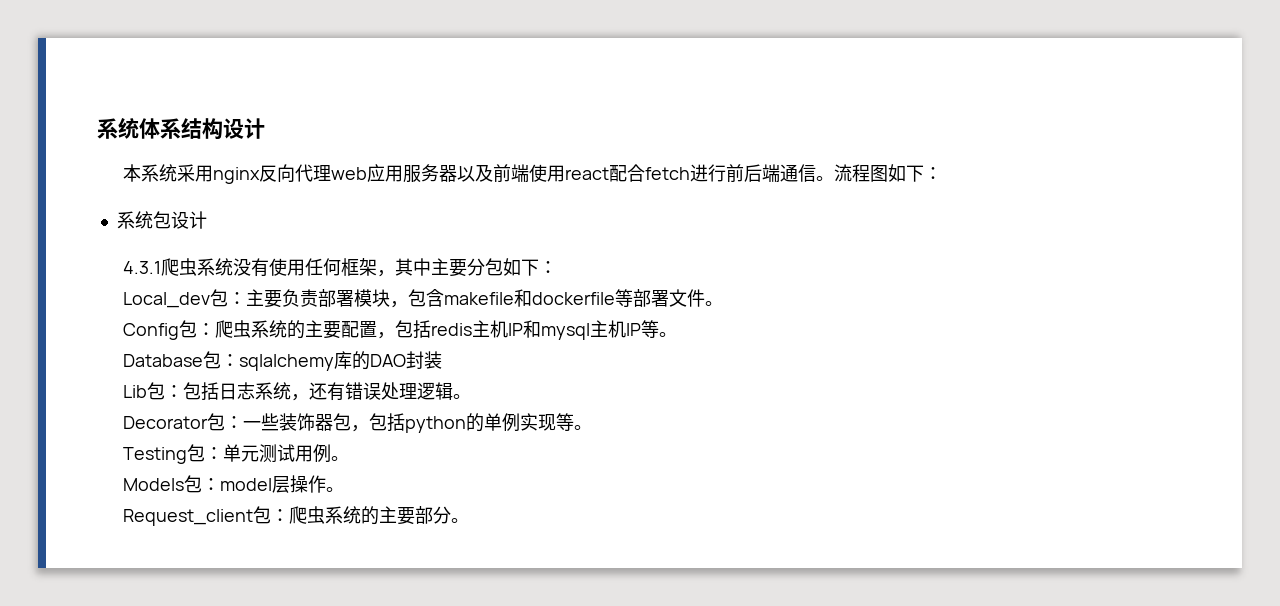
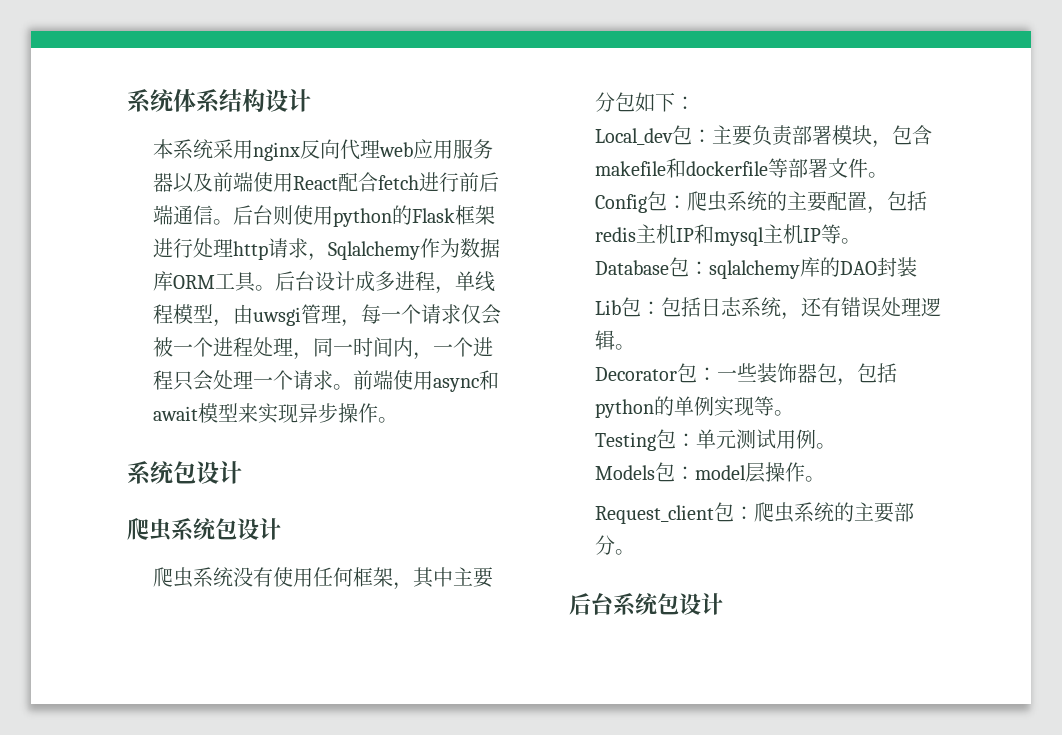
- 本系统采用nginx反向代理web应用服务器以及前端使用react配合fetch进行前后端通信。
+ 本系统采用nginx反向代理web应用服务器以及前端使用React配合fetch进行前后端通信。
- 流程图如下：
+ 后台则使用python的Flask框架进行处理http请求，Sqlalchemy作为数据库ORM工具。后台设计成多进程，单线程模型，由uwsgi管理，每一个请求仅会被一个进程处理，同一时间内，一个进程只会处理一个请求。前端使用async和await模型来实现异步操作。
  系统包设计
- 4.3.1爬虫系统没有使用任何框架，其中主要分包如下：
+ 爬虫系统包设计
+ 爬虫系统没有使用任何框架，其中主要分包如下：
+ 后台系统包设计

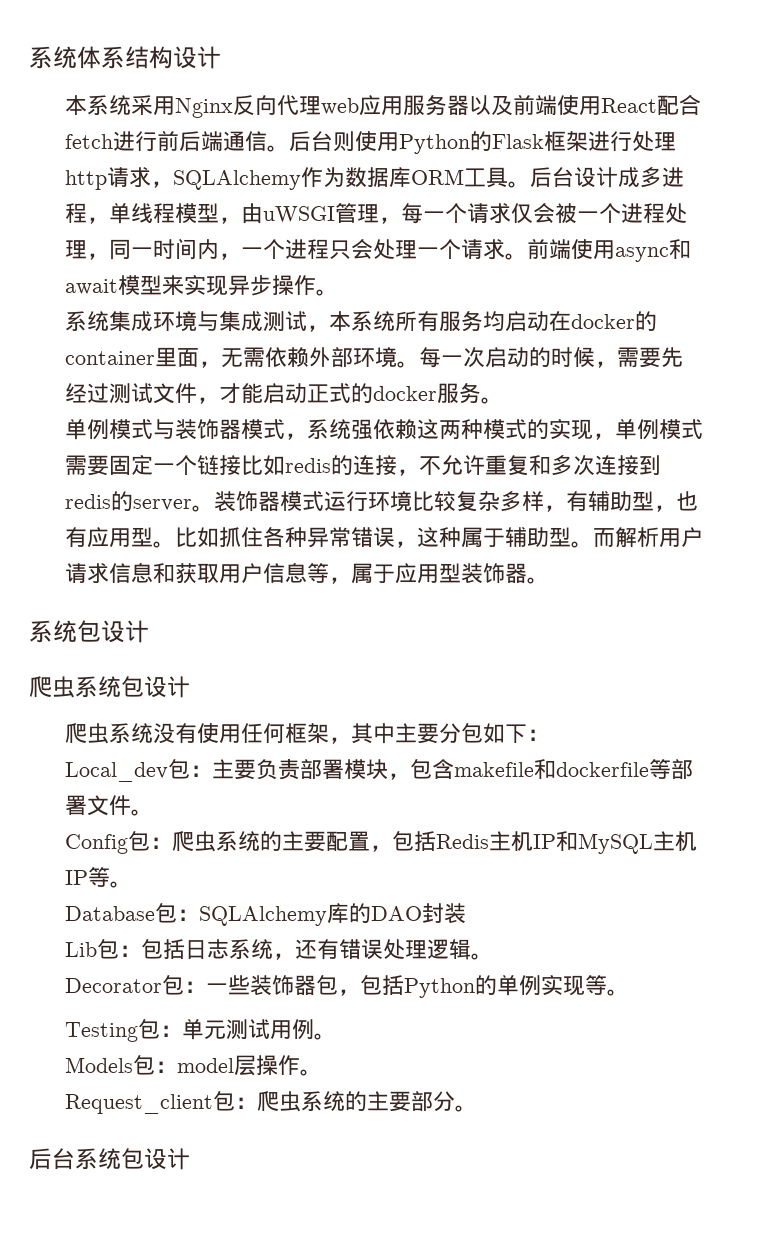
- 本系统采用nginx反向代理web应用服务器以及前端使用React配合fetch进行前后端通信。
+ 本系统采用Nginx反向代理web应用服务器以及前端使用React配合fetch进行前后端通信。
- 后台则使用python的Flask框架进行处理http请求，Sqlalchemy作为数据库ORM工具。
+ 后台则使用Python的Flask框架进行处理http请求，SQLAlchemy作为数据库ORM工具。
- 后台设计成多进程，单线程模型，由uwsgi管理，每一个请求仅会被一个进程处理，同一时间内，一个进程只会处理一个请求。
+ 后台设计成多进程，单线程模型，由uWSGI管理，每一个请求仅会被一个进程处理，同一时间内，一个进程只会处理一个请求。
+ 系统集成环境与集成测试，本系统所有服务均启动在docker的container里面，无需依赖外部环境。每一次启动的时候，需要先经过测试文件，才能启动正式的docker服务。
+ 单例模式与装饰器模式，系统强依赖这两种模式的实现，单例模式需要固定一个链接比如redis的连接，不允许重复和多次连接到redis的server。装饰器模式运行环境比较复杂多样，有辅助型，也有应用型。比如抓住各种异常错误，这种属于辅助型。而解析用户请求信息和获取用户信息等，属于应用型装饰器。
- Config包：爬虫系统的主要配置，包括redis主机IP和mysql主机IP等。
+ Config包：爬虫系统的主要配置，包括Redis主机IP和MySQL主机IP等。
- Database包：sqlalchemy库的DAO封装
+ Database包：SQLAlchemy库的DAO封装
- Decorator包：一些装饰器包，包括python的单例实现等。
+ Decorator包：一些装饰器包，包括Python的单例实现等。

